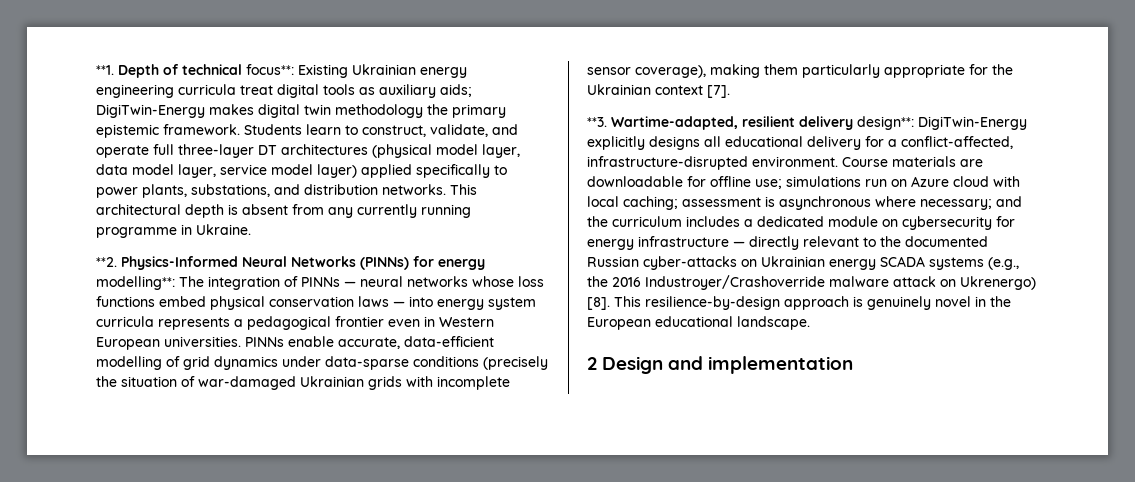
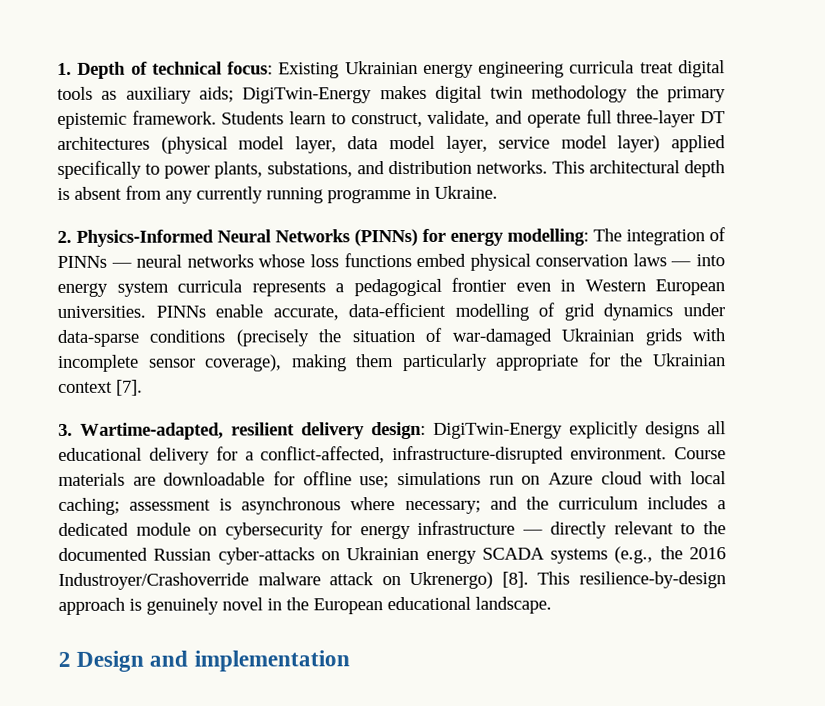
- **1. Depth of technical focus**: Existing Ukrainian energy engineering curricula treat digital tools as auxiliary aids; DigiTwin-Energy makes digital twin methodology the primary epistemic framework.
+ 1. Depth of technical focus: Existing Ukrainian energy engineering curricula treat digital tools as auxiliary aids; DigiTwin-Energy makes digital twin methodology the primary epistemic framework.
- **2. Physics-Informed Neural Networks (PINNs) for energy modelling**: The integration of PINNs — neural networks whose loss functions embed physical conservation laws — into energy system curricula represents a pedagogical frontier even in Western European universities.
+ 2. Physics-Informed Neural Networks (PINNs) for energy modelling: The integration of PINNs — neural networks whose loss functions embed physical conservation laws — into energy system curricula represents a pedagogical frontier even in Western European universities.
- **3. Wartime-adapted, resilient delivery design**: DigiTwin-Energy explicitly designs all educational delivery for a conflict-affected, infrastructure-disrupted environment.
+ 3. Wartime-adapted, resilient delivery design: DigiTwin-Energy explicitly designs all educational delivery for a conflict-affected, infrastructure-disrupted environment.

